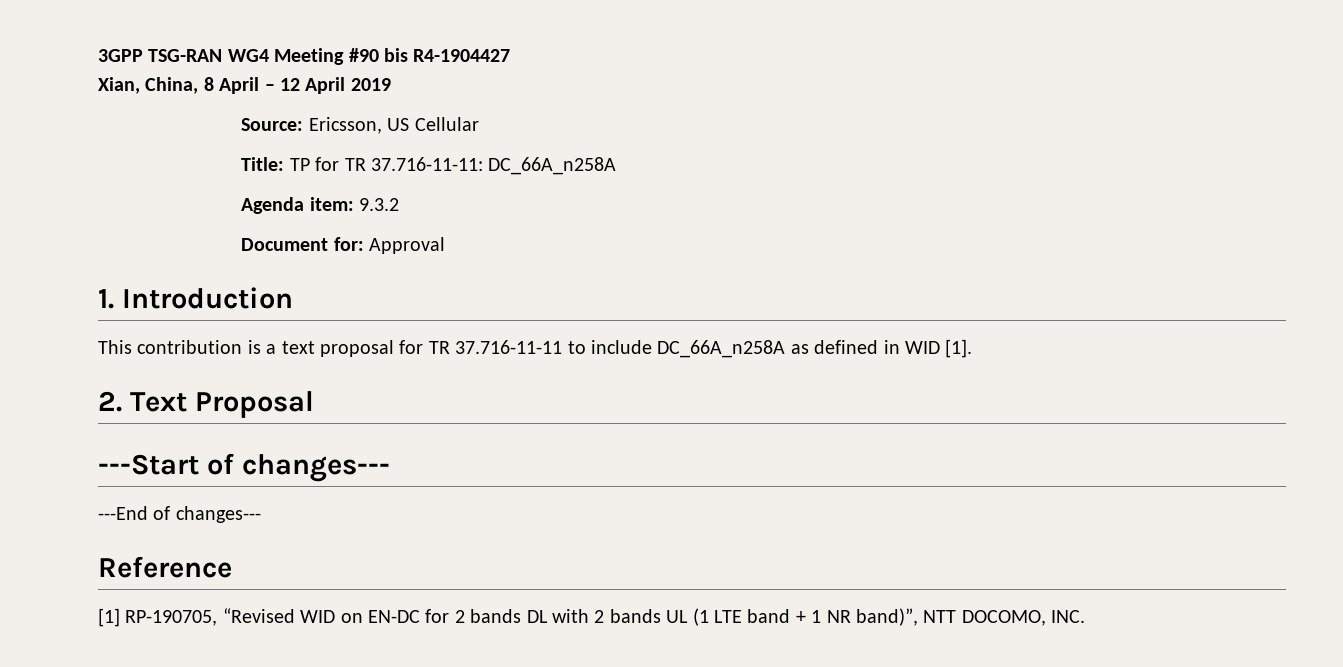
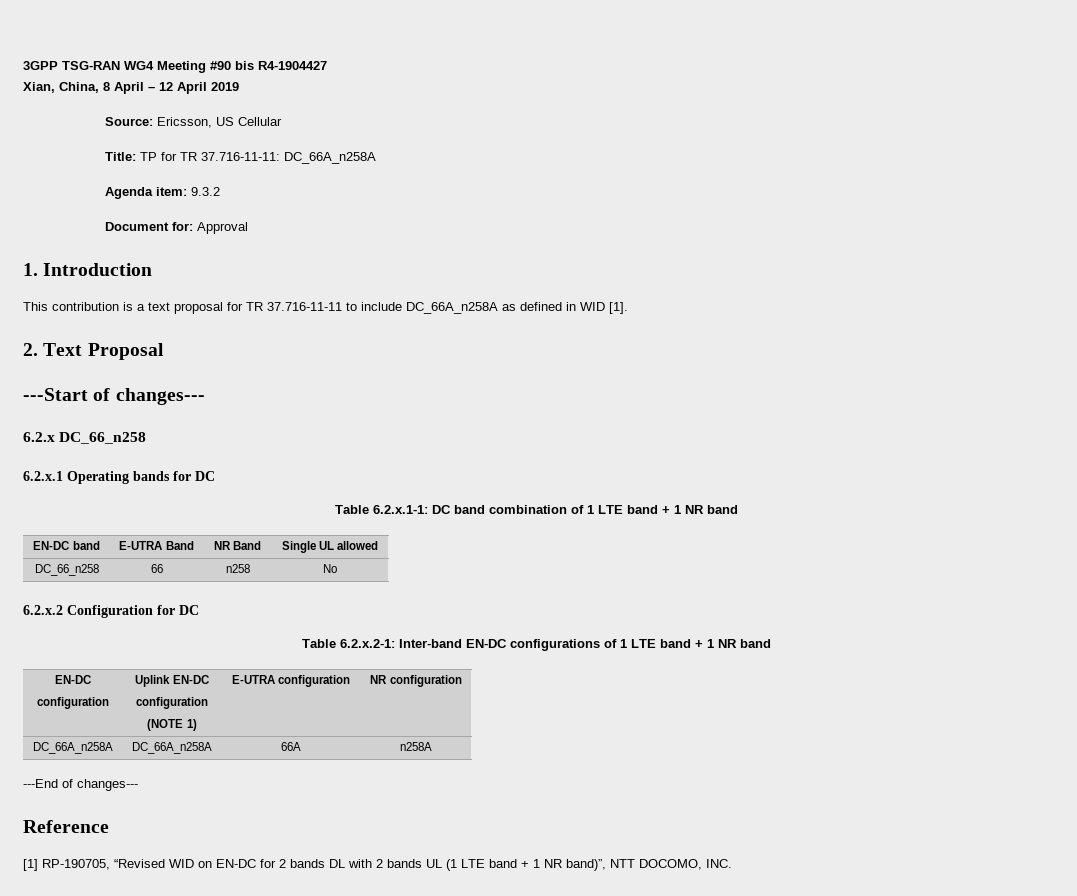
+ 6.2.x DC_66_n258
+ 6.2.x.1 Operating bands for DC
+ Table 6.2.x.1-1: DC band combination of 1 LTE band + 1 NR band
+ EN-DC band | E-UTRA Band | NR Band | Single UL allowed
+ DC_66_n258 | 66 | n258 | No
+ 6.2.x.2 Configuration for DC
+ Table 6.2.x.2-1: Inter-band EN-DC configurations of 1 LTE band + 1 NR band
+ EN-DC
+ configuration | Uplink EN-DC
+ configuration
+ (NOTE 1) | E-UTRA configuration | NR configuration
+ DC_66A_n258A | DC_66A_n258A | 66A | n258A

